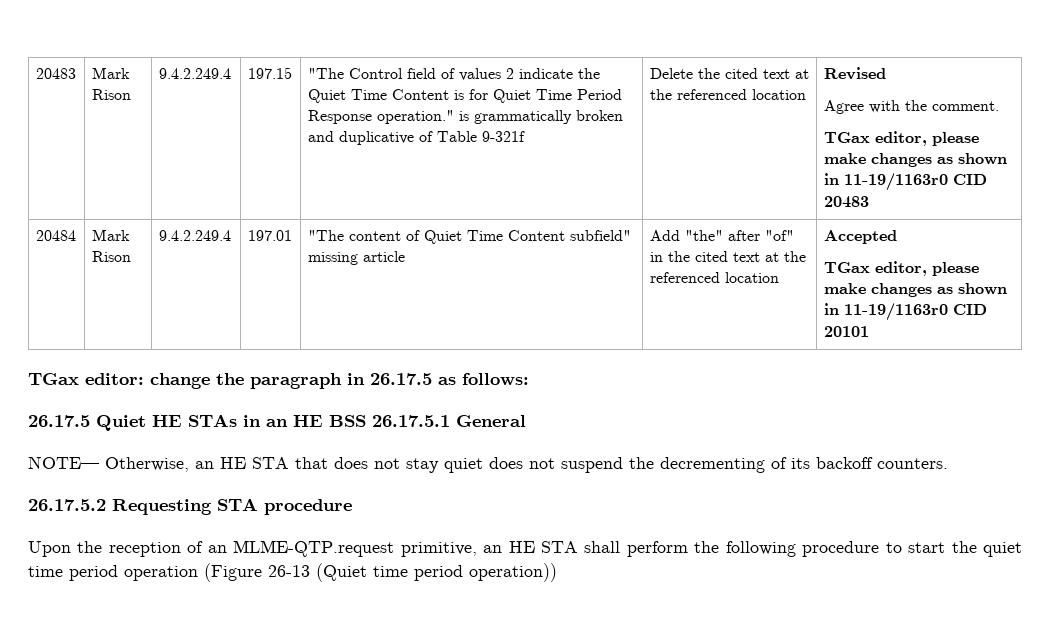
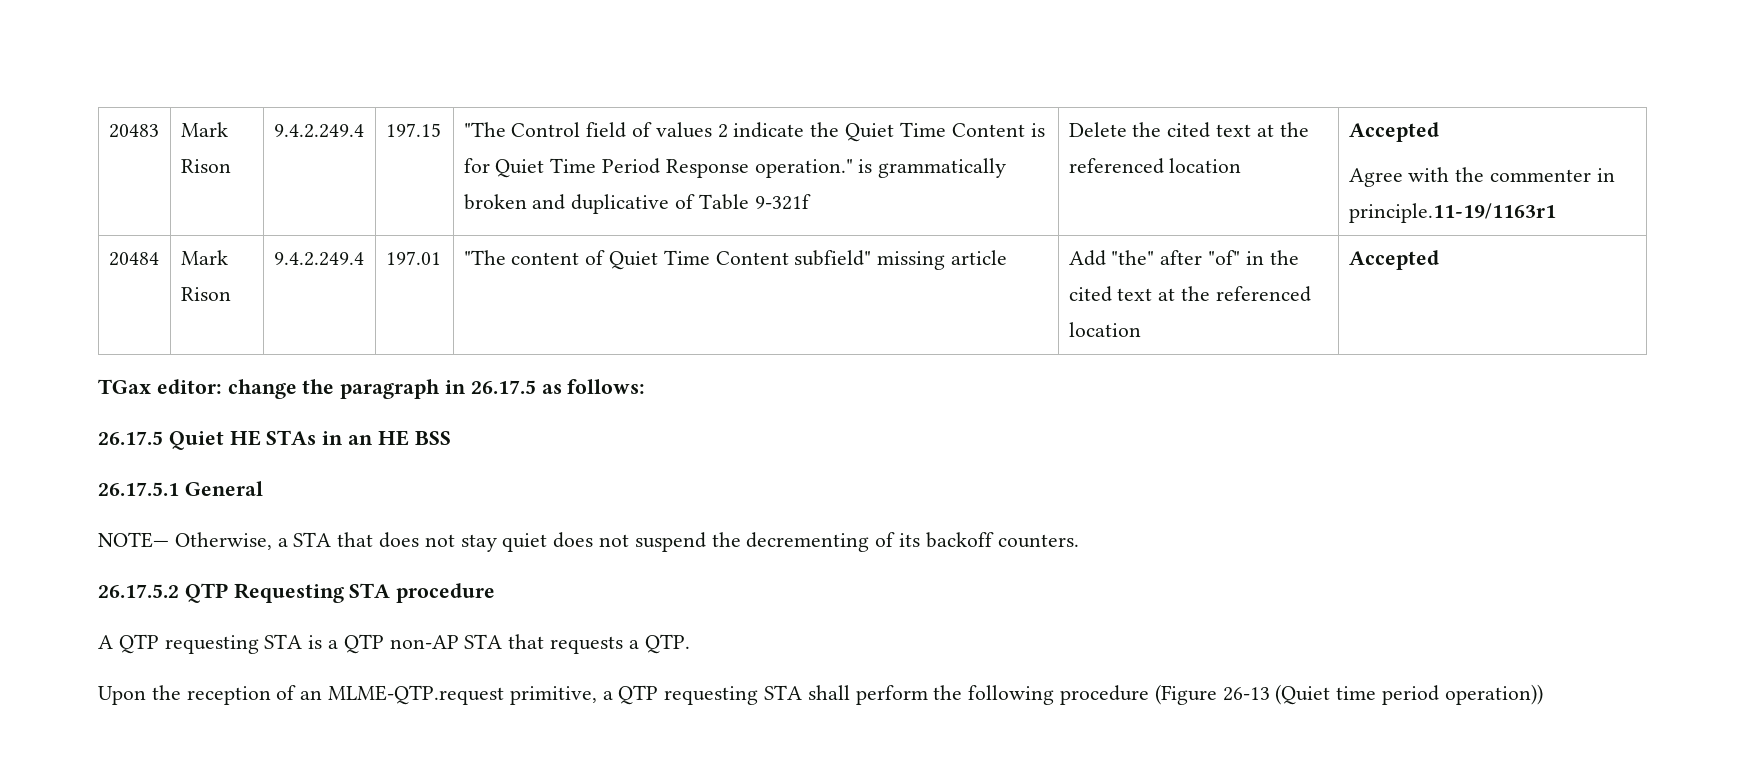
- Delete the cited text at the referenced location | Revised
+ Delete the cited text at the referenced location | Accepted
- Agree with the comment.
- TGax editor, please make changes as shown in 11-19/1163r0 CID 20483
+ Agree with the commenter in principle.11-19/1163r1
  20484 | Mark Rison | 9.4.2.249.4 | 197.01 | "The content of Quiet Time Content subfield" missing article | Add "the" after "of" in the cited text at the referenced location | Accepted
- TGax editor, please make changes as shown in 11-19/1163r0 CID 20101
- 26.17.5 Quiet HE STAs in an HE BSS 26.17.5.1 General
+ 26.17.5 Quiet HE STAs in an HE BSS
+ 26.17.5.1 General
- NOTE— Otherwise, an HE STA that does not stay quiet does not suspend the decrementing of its backoff counters.
+ NOTE— Otherwise, a STA that does not stay quiet does not suspend the decrementing of its backoff counters.
- 26.17.5.2 Requesting STA procedure
+ 26.17.5.2 QTP Requesting STA procedure
+ A QTP requesting STA is a QTP non-AP STA that requests a QTP.
- Upon the reception of an MLME-QTP.request primitive, an HE STA shall perform the following procedure to start the quiet time period operation (Figure 26-13 (Quiet time period operation))
+ Upon the reception of an MLME-QTP.request primitive, a QTP requesting STA shall perform the following procedure (Figure 26-13 (Quiet time period operation))

